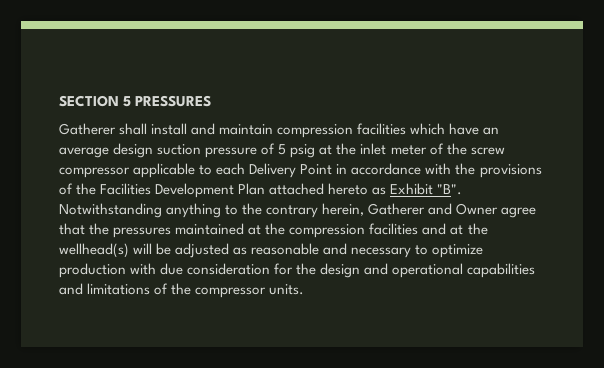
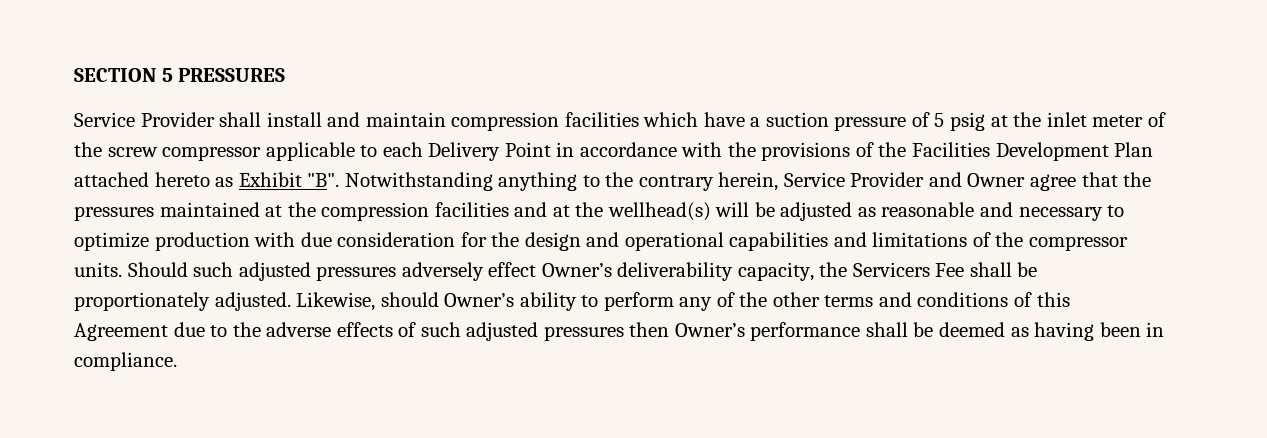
- Gatherer shall install and maintain compression facilities which have an average design suction pressure of 5 psig at the inlet meter of the screw compressor applicable to each Delivery Point in accordance with the provisions of the Facilities Development Plan attached hereto as Exhibit "B". Notwithstanding anything to the contrary herein, Gatherer and Owner agree that the pressures maintained at the compression facilities and at the wellhead(s) will be adjusted as reasonable and necessary to optimize production with due consideration for the design and operational capabilities and limitations of the compressor units.
+ Service Provider shall install and maintain compression facilities which have a suction pressure of 5 psig at the inlet meter of the screw compressor applicable to each Delivery Point in accordance with the provisions of the Facilities Development Plan attached hereto as Exhibit "B". Notwithstanding anything to the contrary herein, Service Provider and Owner agree that the pressures maintained at the compression facilities and at the wellhead(s) will be adjusted as reasonable and necessary to optimize production with due consideration for the design and operational capabilities and limitations of the compressor units.
+ Should such adjusted pressures adversely effect Owner’s deliverability capacity, the Servicers Fee shall be proportionately adjusted. Likewise, should Owner’s ability to perform any of the other terms and conditions of this Agreement due to the adverse effects of such adjusted pressures then Owner’s performance shall be deemed as having been in compliance.

